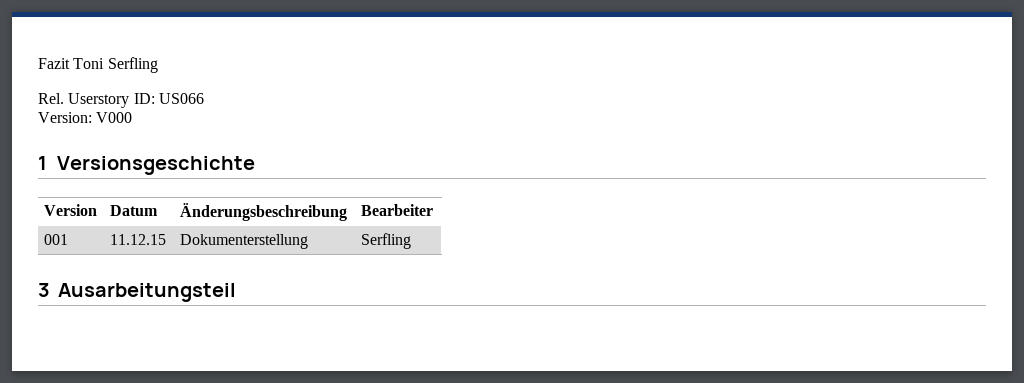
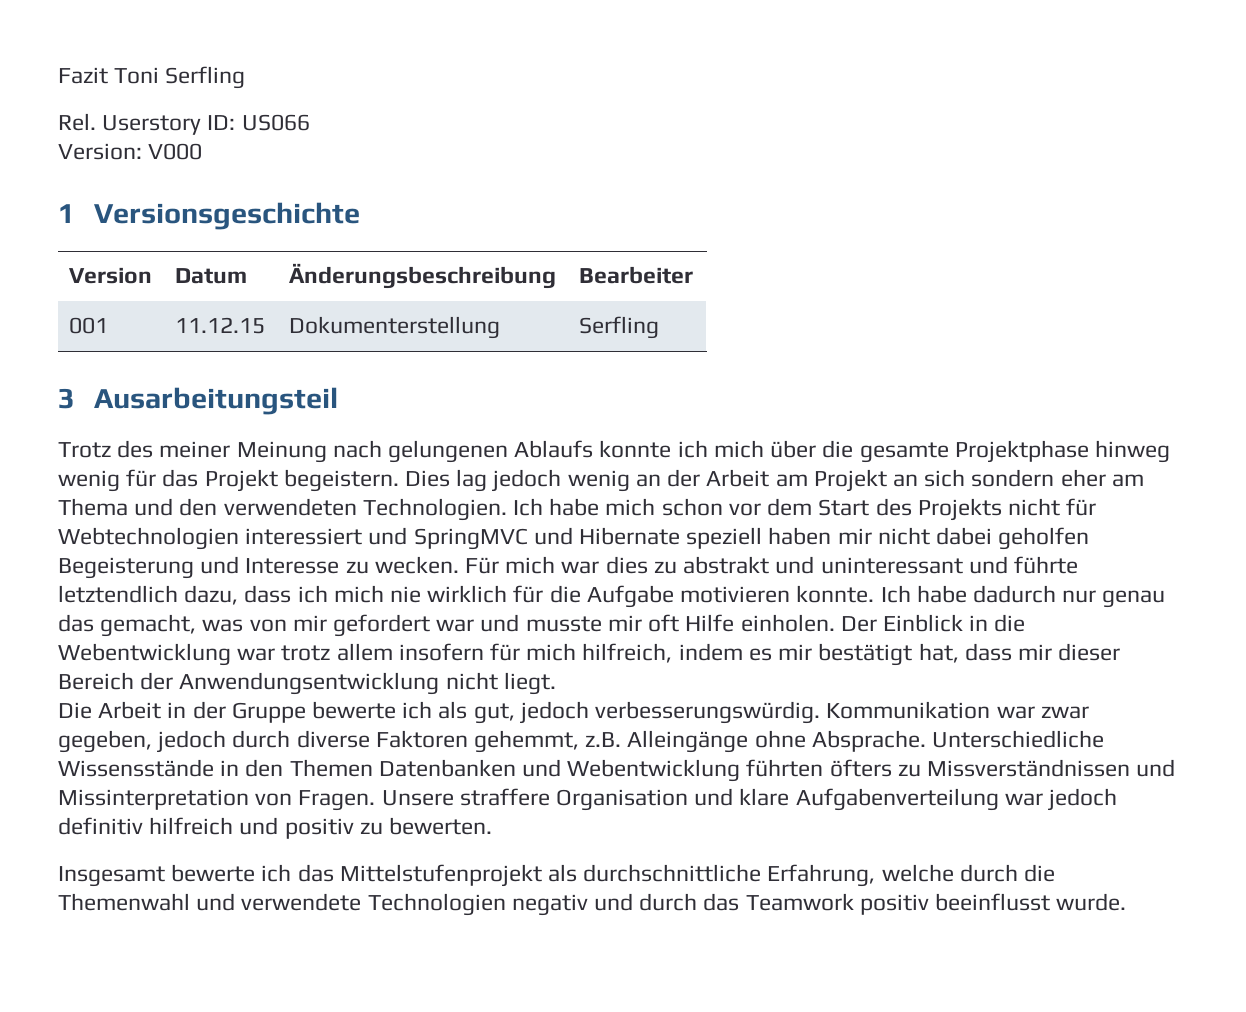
+ Trotz des meiner Meinung nach gelungenen Ablaufs konnte ich mich über die gesamte Projektphase hinweg wenig für das Projekt begeistern. Dies lag jedoch wenig an der Arbeit am Projekt an sich sondern eher am Thema und den verwendeten Technologien. Ich habe mich schon vor dem Start des Projekts nicht für Webtechnologien interessiert und SpringMVC und Hibernate speziell haben mir nicht dabei geholfen Begeisterung und Interesse zu wecken. Für mich war dies zu abstrakt und uninteressant und führte letztendlich dazu, dass ich mich nie wirklich für die Aufgabe motivieren konnte. Ich habe dadurch nur genau das gemacht, was von mir gefordert war und musste mir oft Hilfe einholen. Der Einblick in die Webentwicklung war trotz allem insofern für mich hilfreich, indem es mir bestätigt hat, dass mir dieser Bereich der Anwendungsentwicklung nicht liegt.
+ Die Arbeit in der Gruppe bewerte ich als gut, jedoch verbesserungswürdig. Kommunikation war zwar gegeben, jedoch durch diverse Faktoren gehemmt, z.B. Alleingänge ohne Absprache. Unterschiedliche Wissensstände in den Themen Datenbanken und Webentwicklung führten öfters zu Missverständnissen und Missinterpretation von Fragen. Unsere straffere Organisation und klare Aufgabenverteilung war jedoch definitiv hilfreich und positiv zu bewerten.
+ Insgesamt bewerte ich das Mittelstufenprojekt als durchschnittliche Erfahrung, welche durch die Themenwahl und verwendete Technologien negativ und durch das Teamwork positiv beeinflusst wurde.

